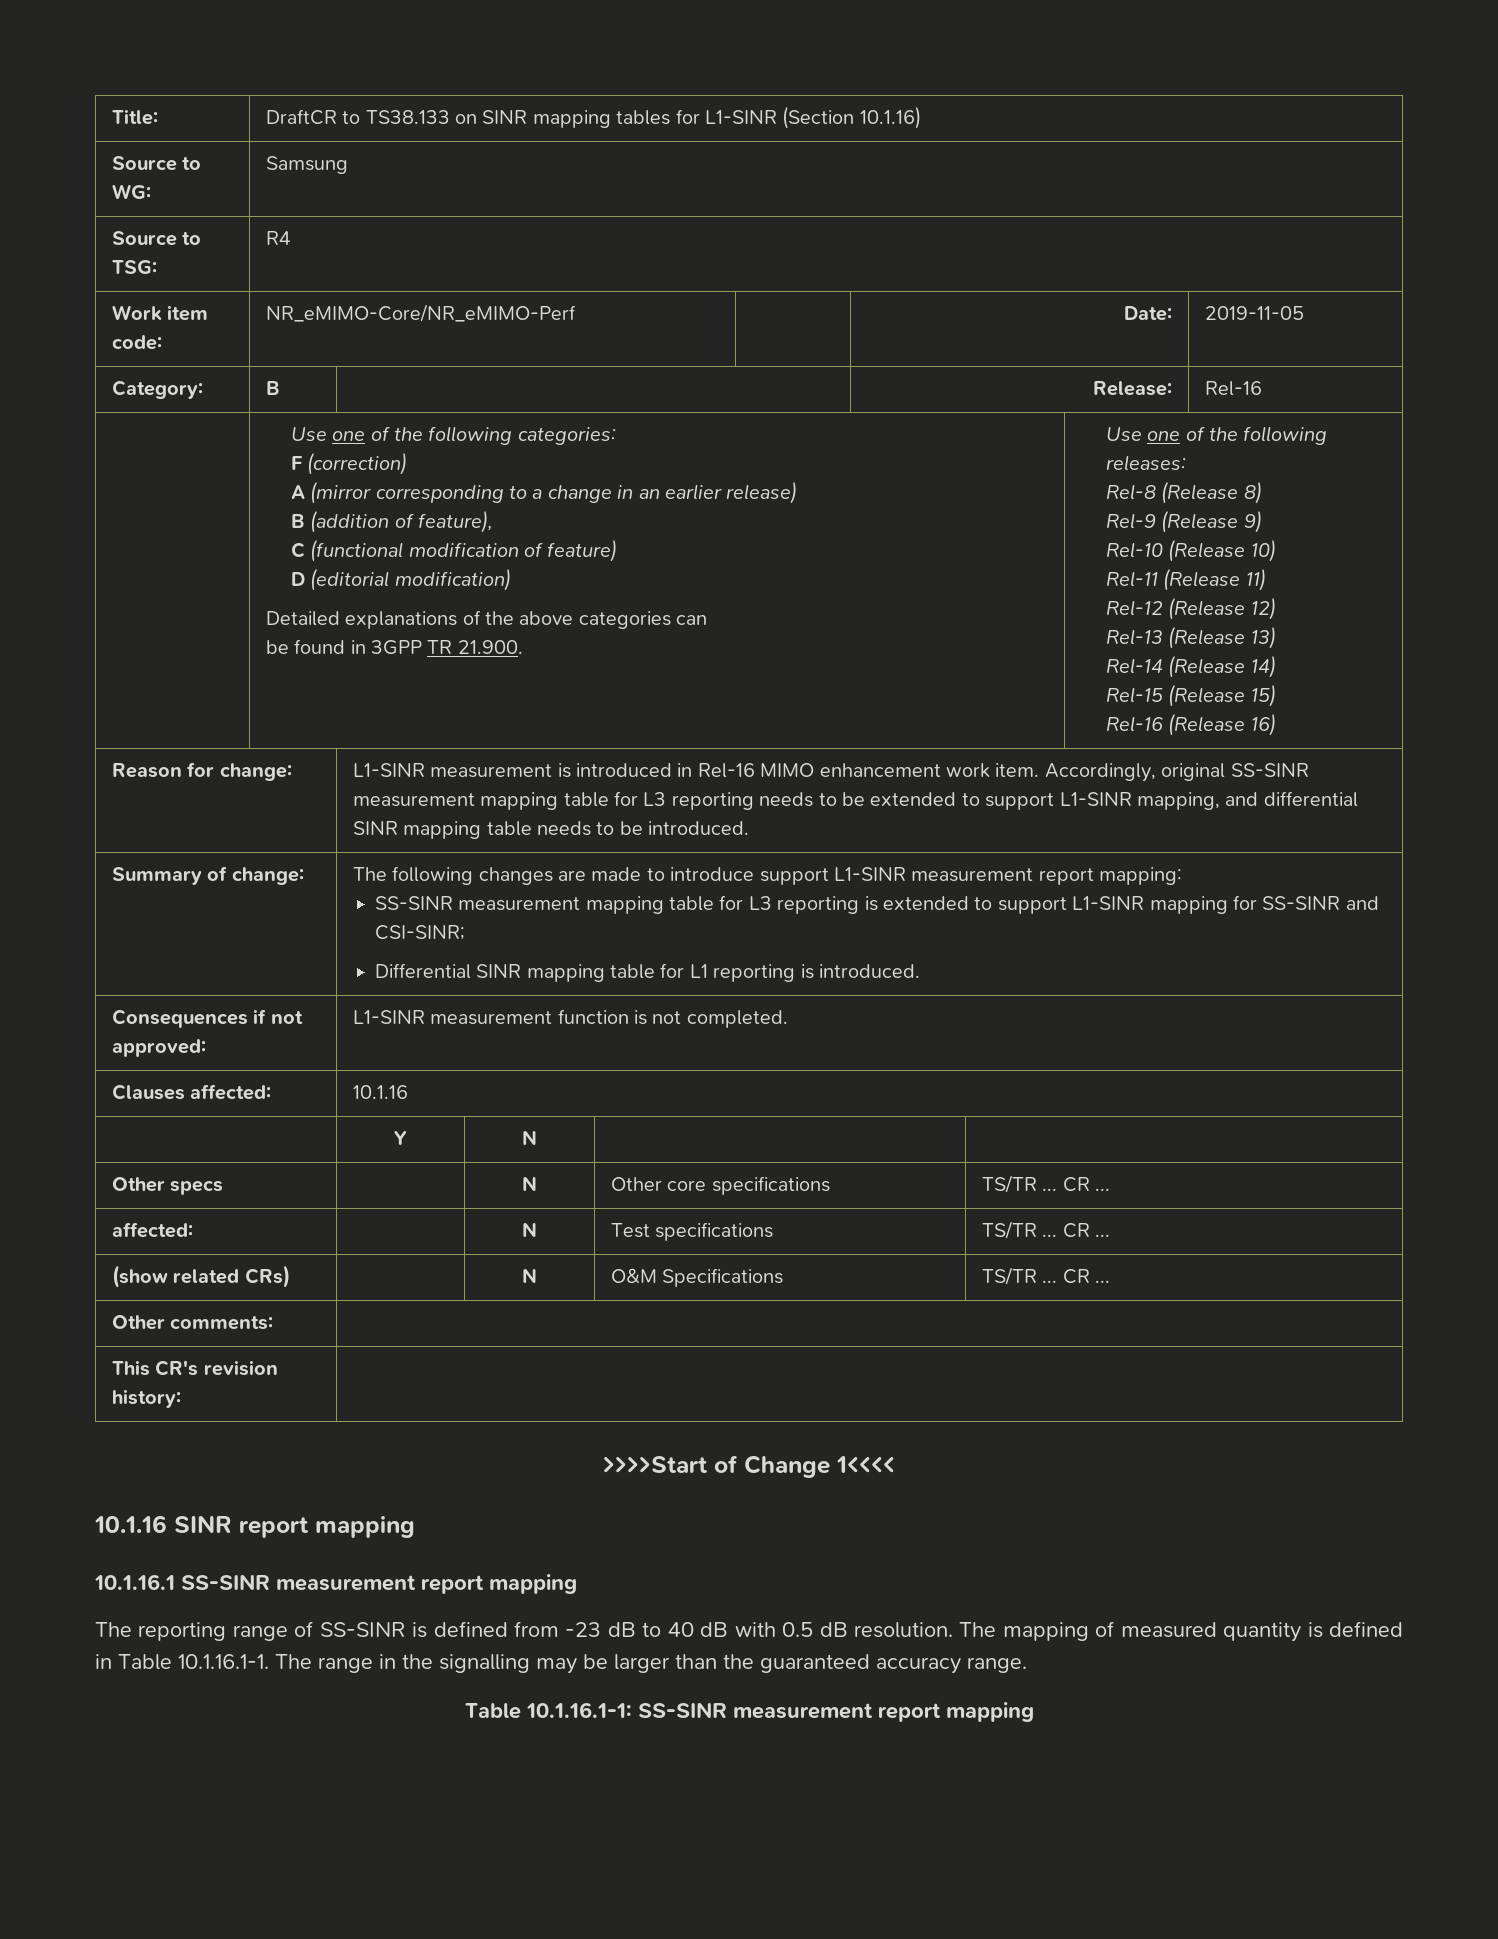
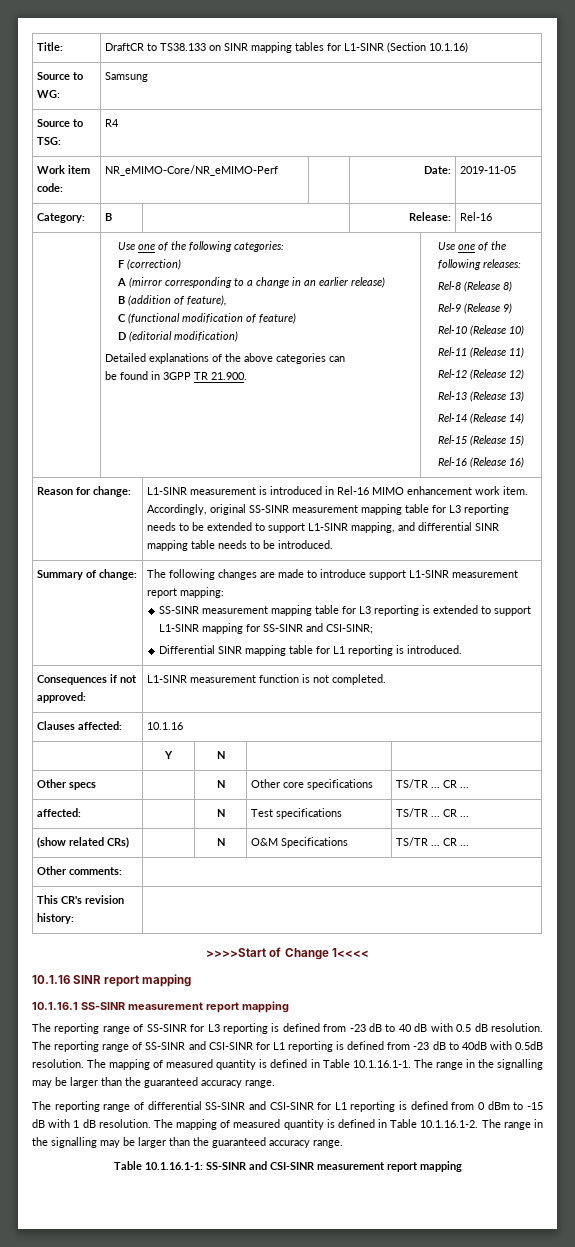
- The reporting range of SS-SINR is defined from -23 dB to 40 dB with 0.5 dB resolution.
+ The reporting range of SS-SINR for L3 reporting is defined from -23 dB to 40 dB with 0.5 dB resolution.
- The mapping of measured quantity is defined in Table 10.1.16.1-1. The range in the signalling may be larger than the guaranteed accuracy range.
+ The reporting range of SS-SINR and CSI-SINR for L1 reporting is defined from -23 dB to 40dB with 0.5dB resolution. The mapping of measured quantity is defined in Table 10.1.16.1-1. The range in the signalling may be larger than the guaranteed accuracy range.
+ The reporting range of differential SS-SINR and CSI-SINR for L1 reporting is defined from 0 dBm to -15 dB with 1 dB resolution. The mapping of measured quantity is defined in Table 10.1.16.1-2. The range in the signalling may be larger than the guaranteed accuracy range.
- Table 10.1.16.1-1: SS-SINR measurement report mapping
+ Table 10.1.16.1-1: SS-SINR and CSI-SINR measurement report mapping

